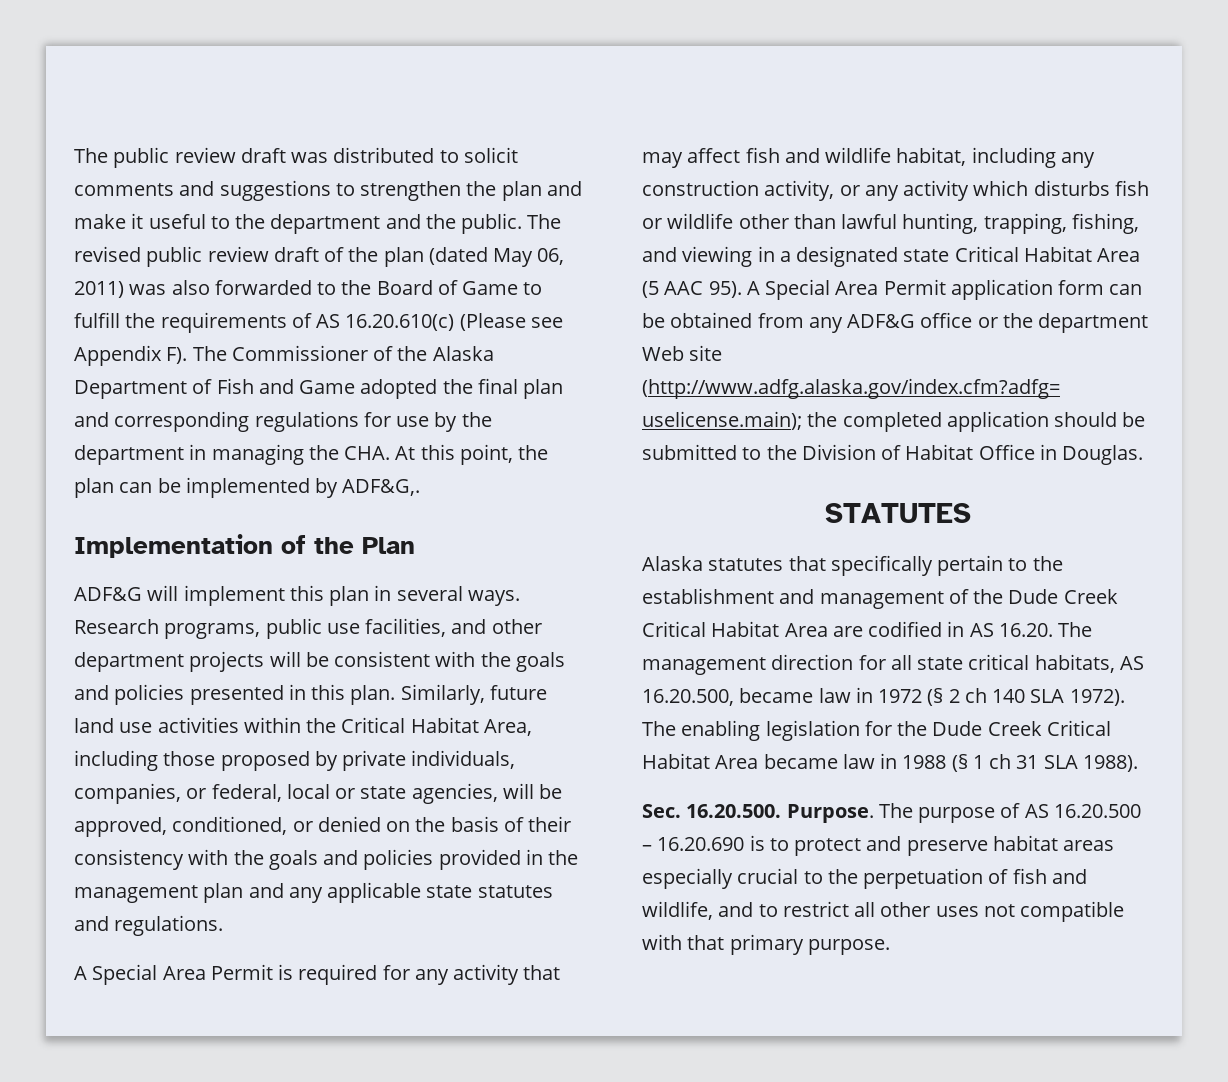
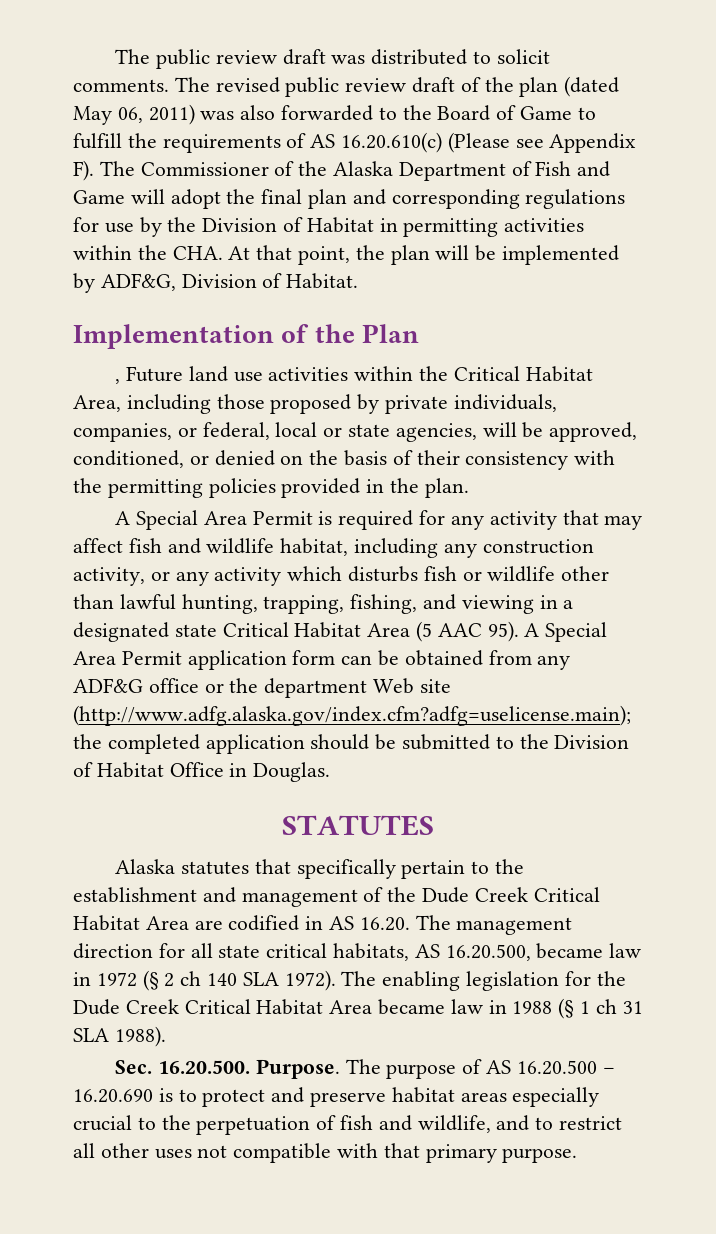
- The public review draft was distributed to solicit comments and suggestions to strengthen the plan and make it useful to the department and the public.
+ The public review draft was distributed to solicit comments.
- The revised public review draft of the plan (dated May 06, 2011) was also forwarded to the Board of Game to fulfill the requirements of AS 16.20.610(c) (Please see Appendix F). The Commissioner of the Alaska Department of Fish and Game adopted the final plan and corresponding regulations for use by the department in managing the CHA. At this point, the plan can be implemented by ADF&G,.
+ The revised public review draft of the plan (dated May 06, 2011) was also forwarded to the Board of Game to fulfill the requirements of AS 16.20.610(c) (Please see Appendix F). The Commissioner of the Alaska Department of Fish and Game will adopt the final plan and corresponding regulations for use by the Division of Habitat in permitting activities within the CHA. At that point, the plan will be implemented by ADF&G, Division of Habitat.
- ADF&G will implement this plan in several ways. Research programs, public use facilities, and other department projects will be consistent with the goals and policies presented in this plan. Similarly, future land use activities within the Critical Habitat Area, including those proposed by private individuals, companies, or federal, local or state agencies, will be approved, conditioned, or denied on the basis of their consistency with the goals and policies provided in the management plan and any applicable state statutes and regulations.
+ , Future land use activities within the Critical Habitat Area, including those proposed by private individuals, companies, or federal, local or state agencies, will be approved, conditioned, or denied on the basis of their consistency with the permitting policies provided in the plan.

